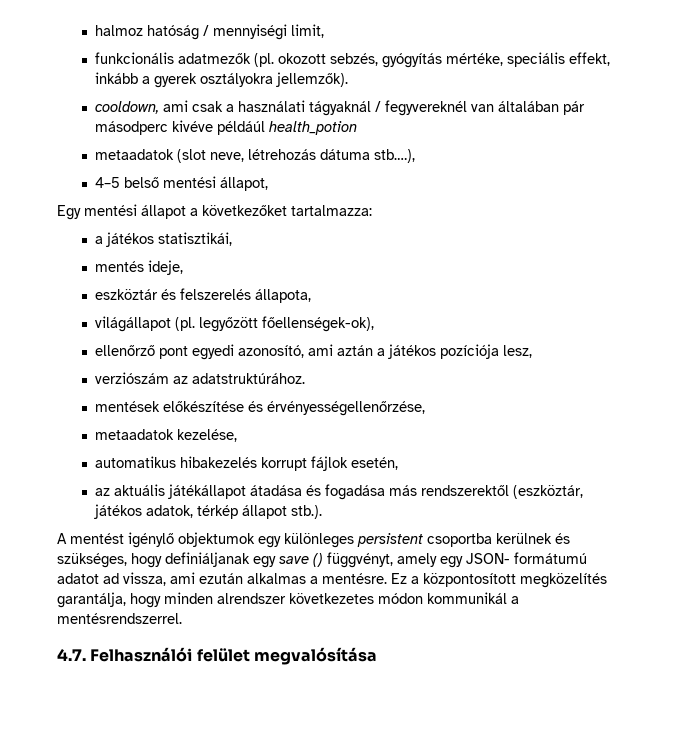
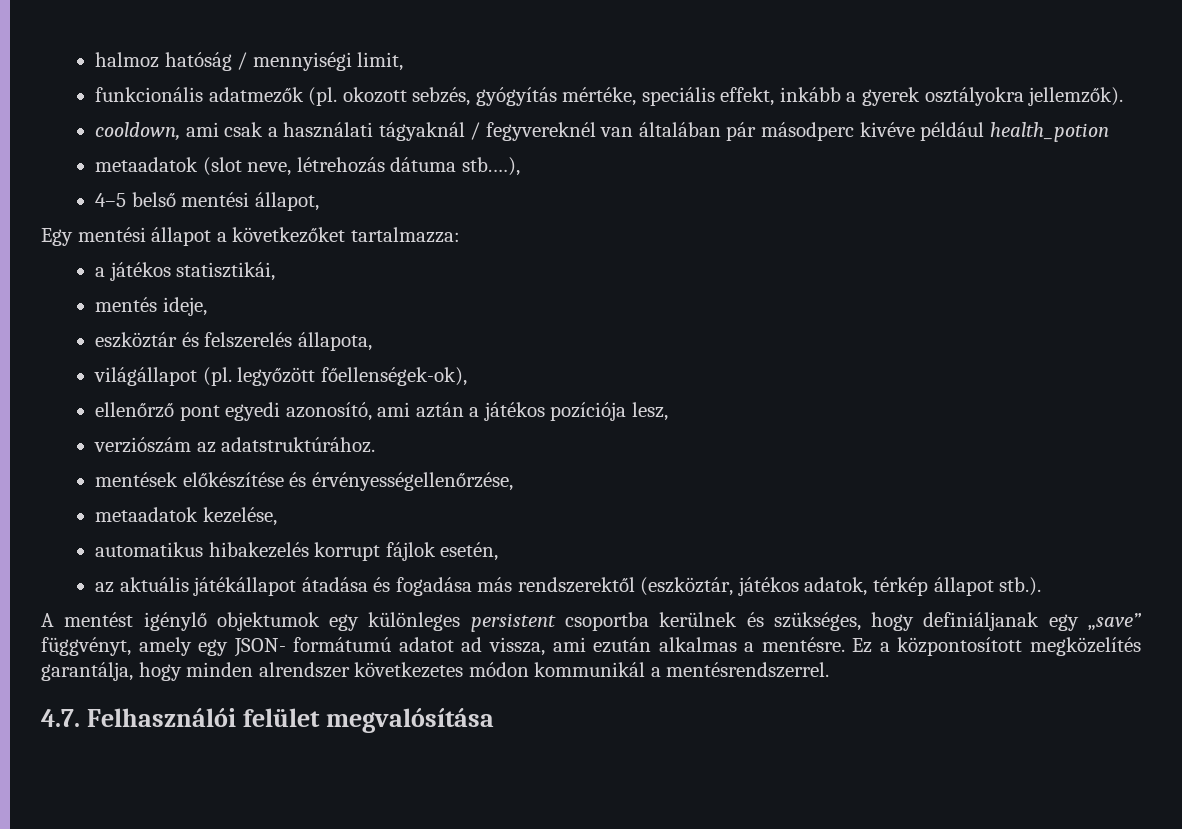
- cooldown, ami csak a használati tágyaknál / fegyvereknél van általában pár másodperc kivéve példáúl health_potion
+ cooldown, ami csak a használati tágyaknál / fegyvereknél van általában pár másodperc kivéve például health_potion
- A mentést igénylő objektumok egy különleges persistent csoportba kerülnek és szükséges, hogy definiáljanak egy save () függvényt, amely egy JSON- formátumú adatot ad vissza, ami ezután alkalmas a mentésre.
+ A mentést igénylő objektumok egy különleges persistent csoportba kerülnek és szükséges, hogy definiáljanak egy „save” függvényt, amely egy JSON- formátumú adatot ad vissza, ami ezután alkalmas a mentésre.

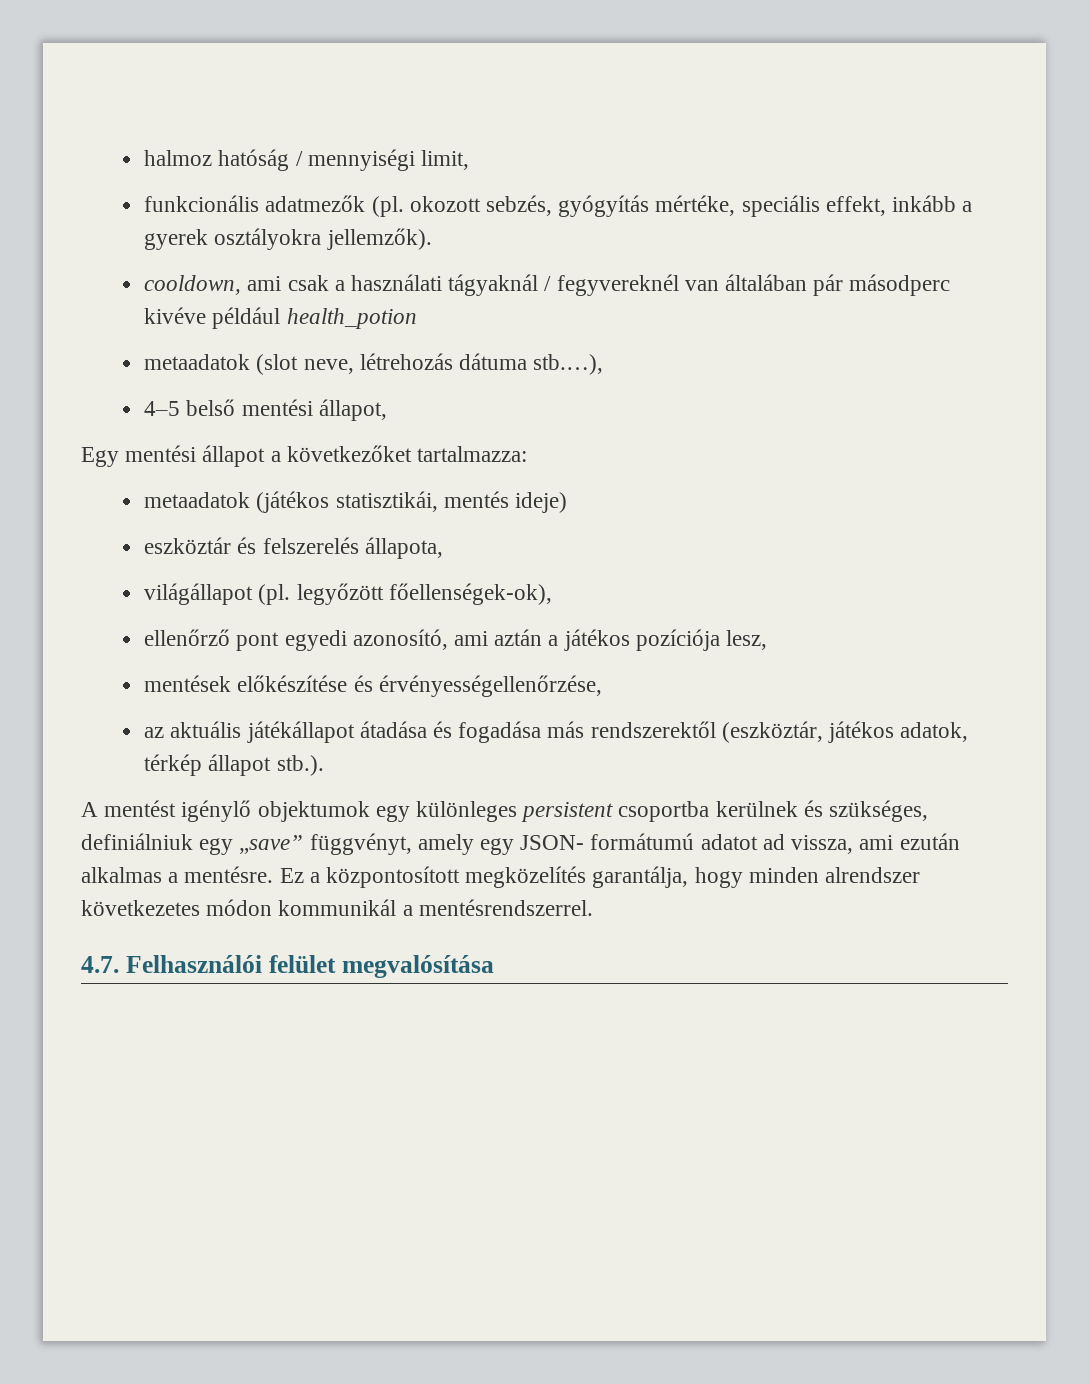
- a játékos statisztikái,
- mentés ideje,
+ metaadatok (játékos statisztikái, mentés ideje)
- verziószám az adatstruktúrához.
- metaadatok kezelése,
- automatikus hibakezelés korrupt fájlok esetén,
- A mentést igénylő objektumok egy különleges persistent csoportba kerülnek és szükséges, hogy definiáljanak egy „save” függvényt, amely egy JSON- formátumú adatot ad vissza, ami ezután alkalmas a mentésre.
+ A mentést igénylő objektumok egy különleges persistent csoportba kerülnek és szükséges, definiálniuk egy „save” függvényt, amely egy JSON- formátumú adatot ad vissza, ami ezután alkalmas a mentésre.

